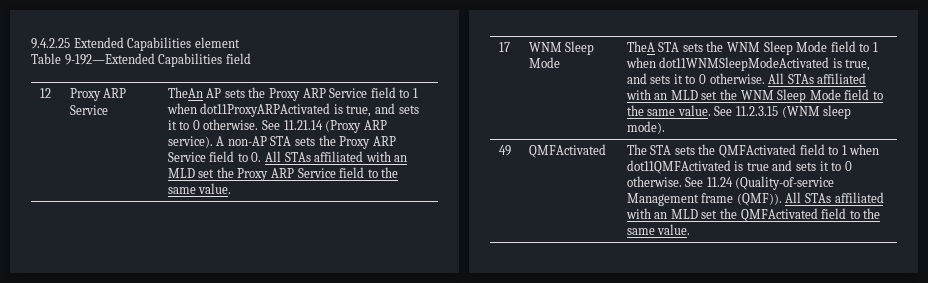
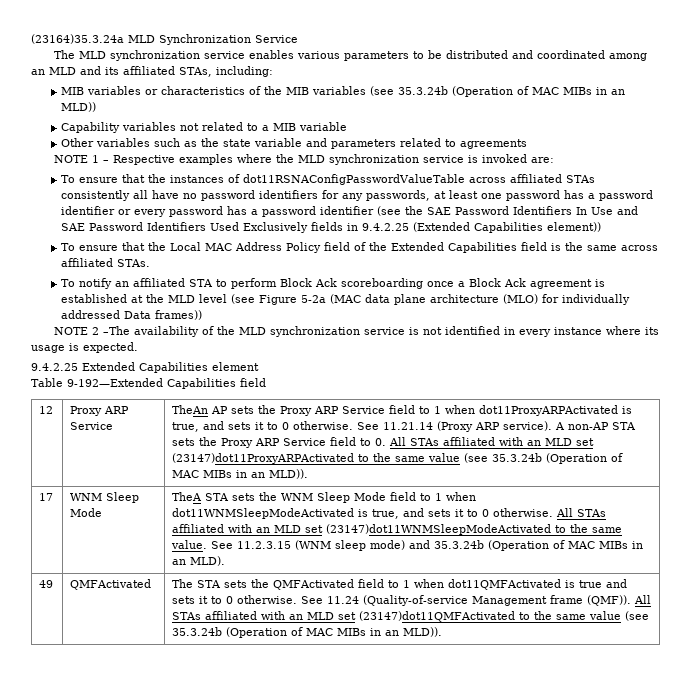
+ (23164)35.3.24a MLD Synchronization Service
+ The MLD synchronization service enables various parameters to be distributed and coordinated among an MLD and its affiliated STAs, including:
+ MIB variables or characteristics of the MIB variables (see 35.3.24b (Operation of MAC MIBs in an MLD))
+ Capability variables not related to a MIB variable
+ Other variables such as the state variable and parameters related to agreements
+ NOTE 1 – Respective examples where the MLD synchronization service is invoked are:
+ To ensure that the instances of dot11RSNAConfigPasswordValueTable across affiliated STAs consistently all have no password identifiers for any passwords, at least one password has a password identifier or every password has a password identifier (see the SAE Password Identifiers In Use and SAE Password Identifiers Used Exclusively fields in 9.4.2.25 (Extended Capabilities element))
+ To ensure that the Local MAC Address Policy field of the Extended Capabilities field is the same across affiliated STAs.
+ To notify an affiliated STA to perform Block Ack scoreboarding once a Block Ack agreement is established at the MLD level (see Figure 5-2a (MAC data plane architecture (MLO) for individually addressed Data frames))
+ NOTE 2 –The availability of the MLD synchronization service is not identified in every instance where its usage is expected.
- A non-AP STA sets the Proxy ARP Service field to 0. All STAs affiliated with an MLD set the Proxy ARP Service field to the same value.
+ A non-AP STA sets the Proxy ARP Service field to 0. All STAs affiliated with an MLD set (23147)dot11ProxyARPActivated to the same value (see 35.3.24b (Operation of MAC MIBs in an MLD)).
- All STAs affiliated with an MLD set the WNM Sleep Mode field to the same value.
+ All STAs affiliated with an MLD set (23147)dot11WNMSleepModeActivated to the same value.
- See 11.2.3.15 (WNM sleep mode).
+ See 11.2.3.15 (WNM sleep mode) and 35.3.24b (Operation of MAC MIBs in an MLD).
- All STAs affiliated with an MLD set the QMFActivated field to the same value.
+ All STAs affiliated with an MLD set (23147)dot11QMFActivated to the same value (see 35.3.24b (Operation of MAC MIBs in an MLD)).

